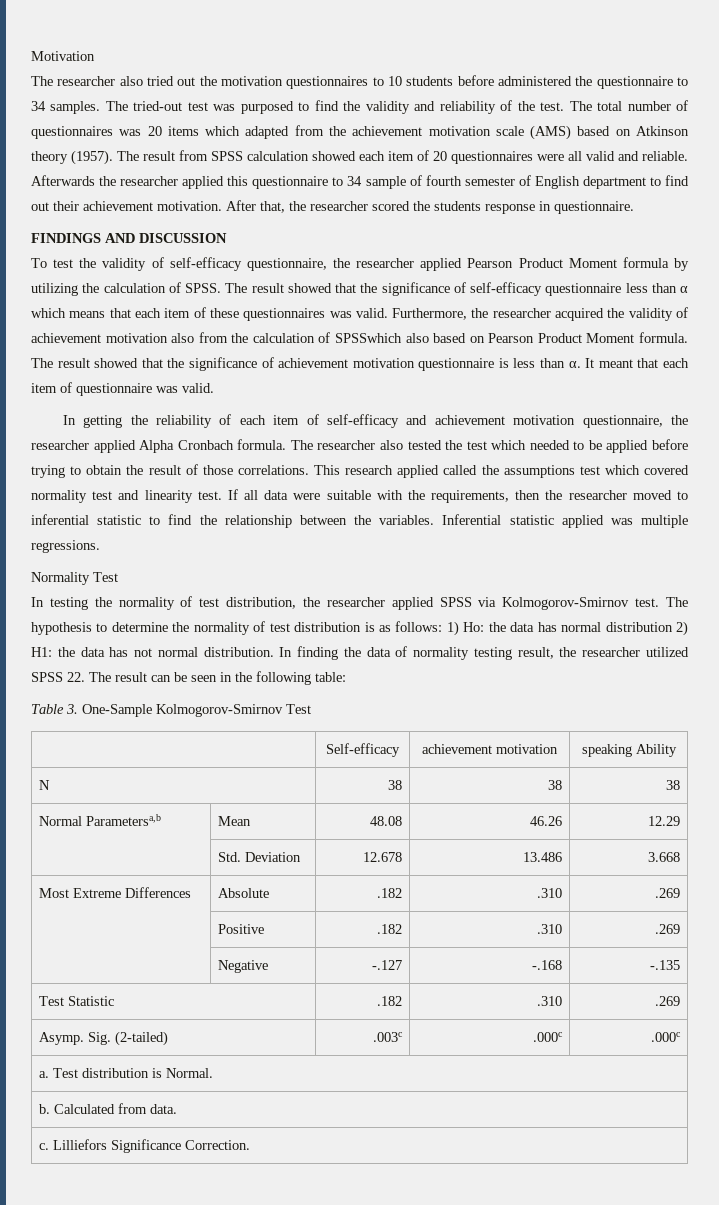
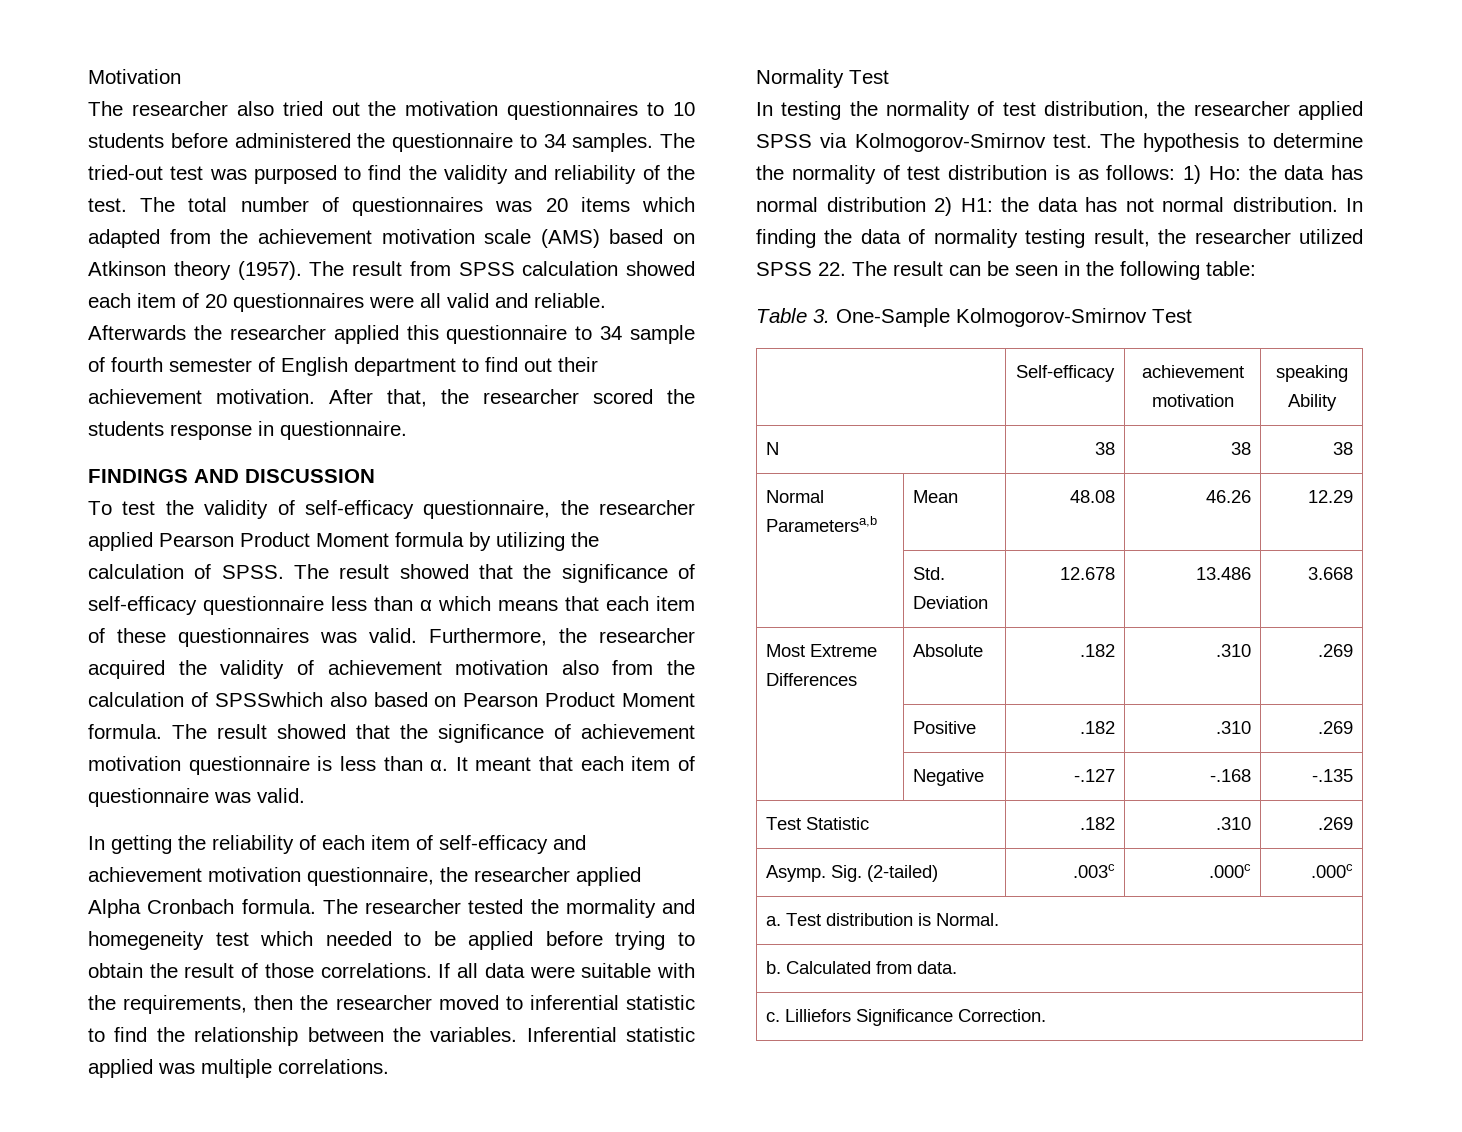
- The researcher also tested the test which needed to be applied before trying to obtain the result of those correlations.
+ The researcher tested the mormality and homegeneity test which needed to be applied before trying to obtain the result of those correlations.
- This research applied called the assumptions test which covered normality test and linearity test.
- Inferential statistic applied was multiple regressions.
+ Inferential statistic applied was multiple correlations.

